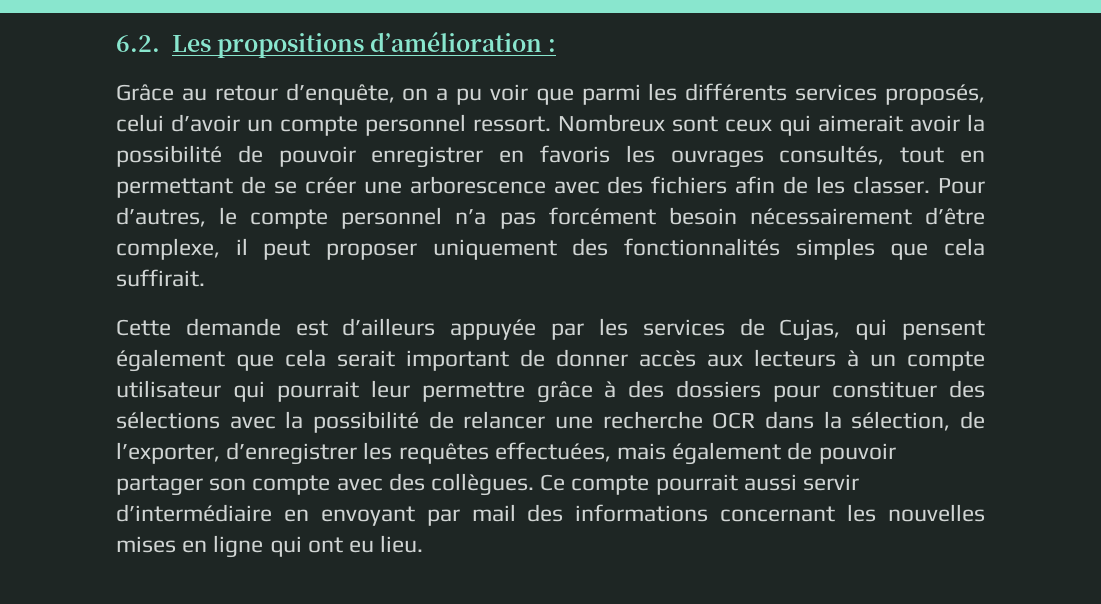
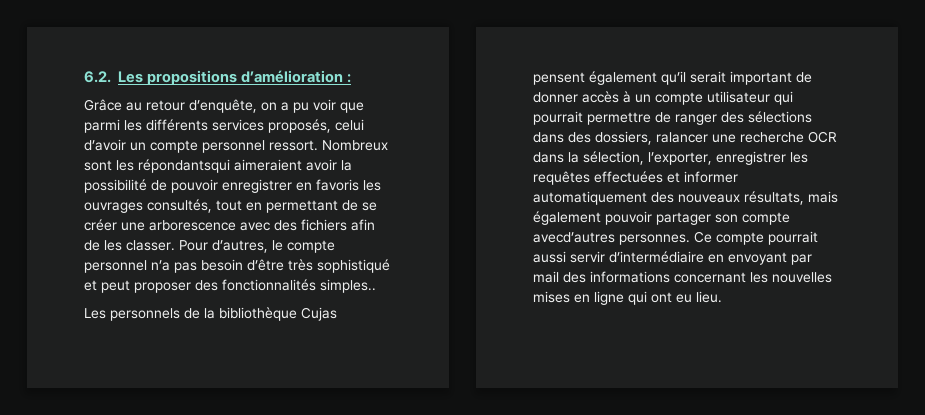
- Nombreux sont ceux qui aimerait avoir la possibilité de pouvoir enregistrer en favoris les ouvrages consultés, tout en permettant de se créer une arborescence avec des fichiers afin de les classer.
+ Nombreux sont les répondantsqui aimeraient avoir la possibilité de pouvoir enregistrer en favoris les ouvrages consultés, tout en permettant de se créer une arborescence avec des fichiers afin de les classer.
- Pour d’autres, le compte personnel n’a pas forcément besoin nécessairement d’être complexe, il peut proposer uniquement des fonctionnalités simples que cela suffirait.
- Cette demande est d’ailleurs appuyée par les services de Cujas, qui pensent également que cela serait important de donner accès aux lecteurs à un compte utilisateur qui pourrait leur permettre grâce à des dossiers pour constituer des sélections avec la possibilité de relancer une recherche OCR dans la sélection, de l’exporter, d’enregistrer les requêtes effectuées, mais également de pouvoir partager son compte avec des collègues.
+ Pour d’autres, le compte personnel n’a pas besoin d’être très sophistiqué et peut proposer des fonctionnalités simples..
+ Les personnels de la bibliothèque Cujas pensent également qu’il serait important de donner accès à un compte utilisateur qui pourrait permettre de ranger des sélections dans des dossiers, ralancer une recherche OCR dans la sélection, l’exporter, enregistrer les requêtes effectuées et informer automatiquement des nouveaux résultats, mais également pouvoir partager son compte avecd’autres personnes.

